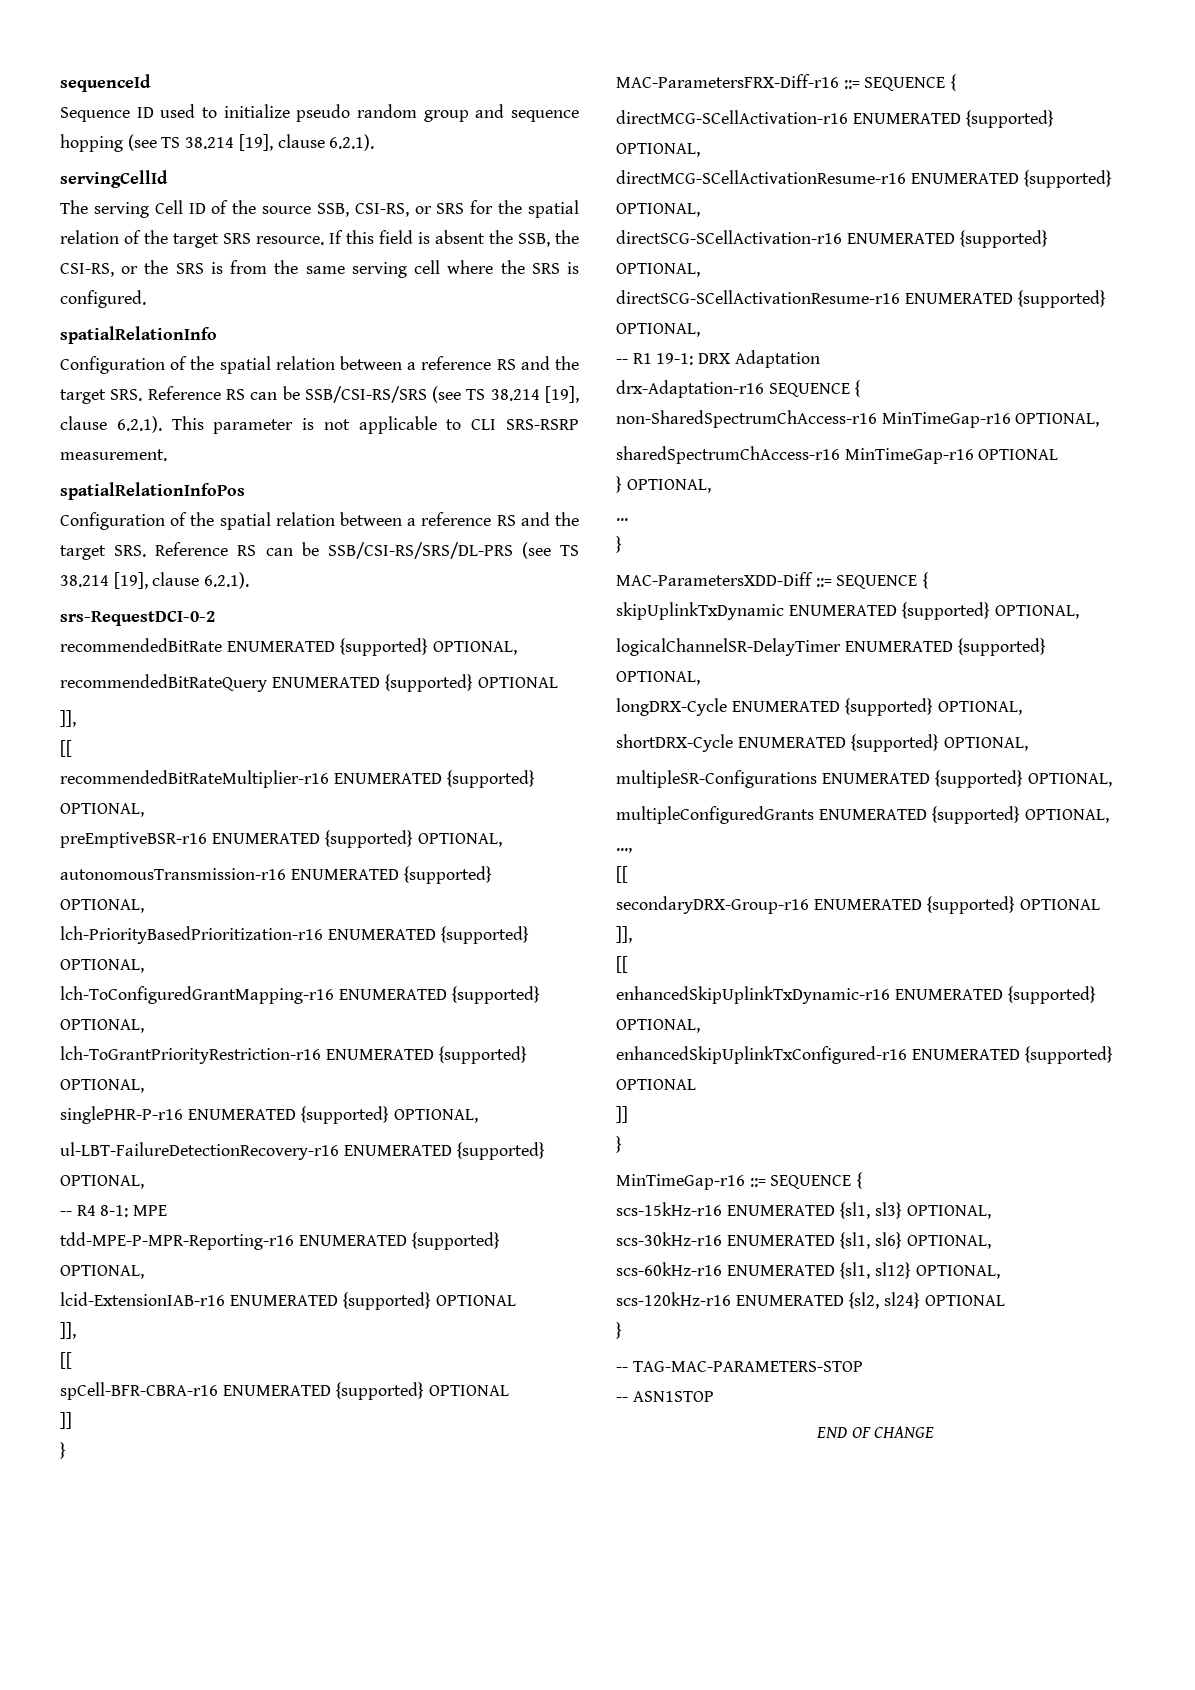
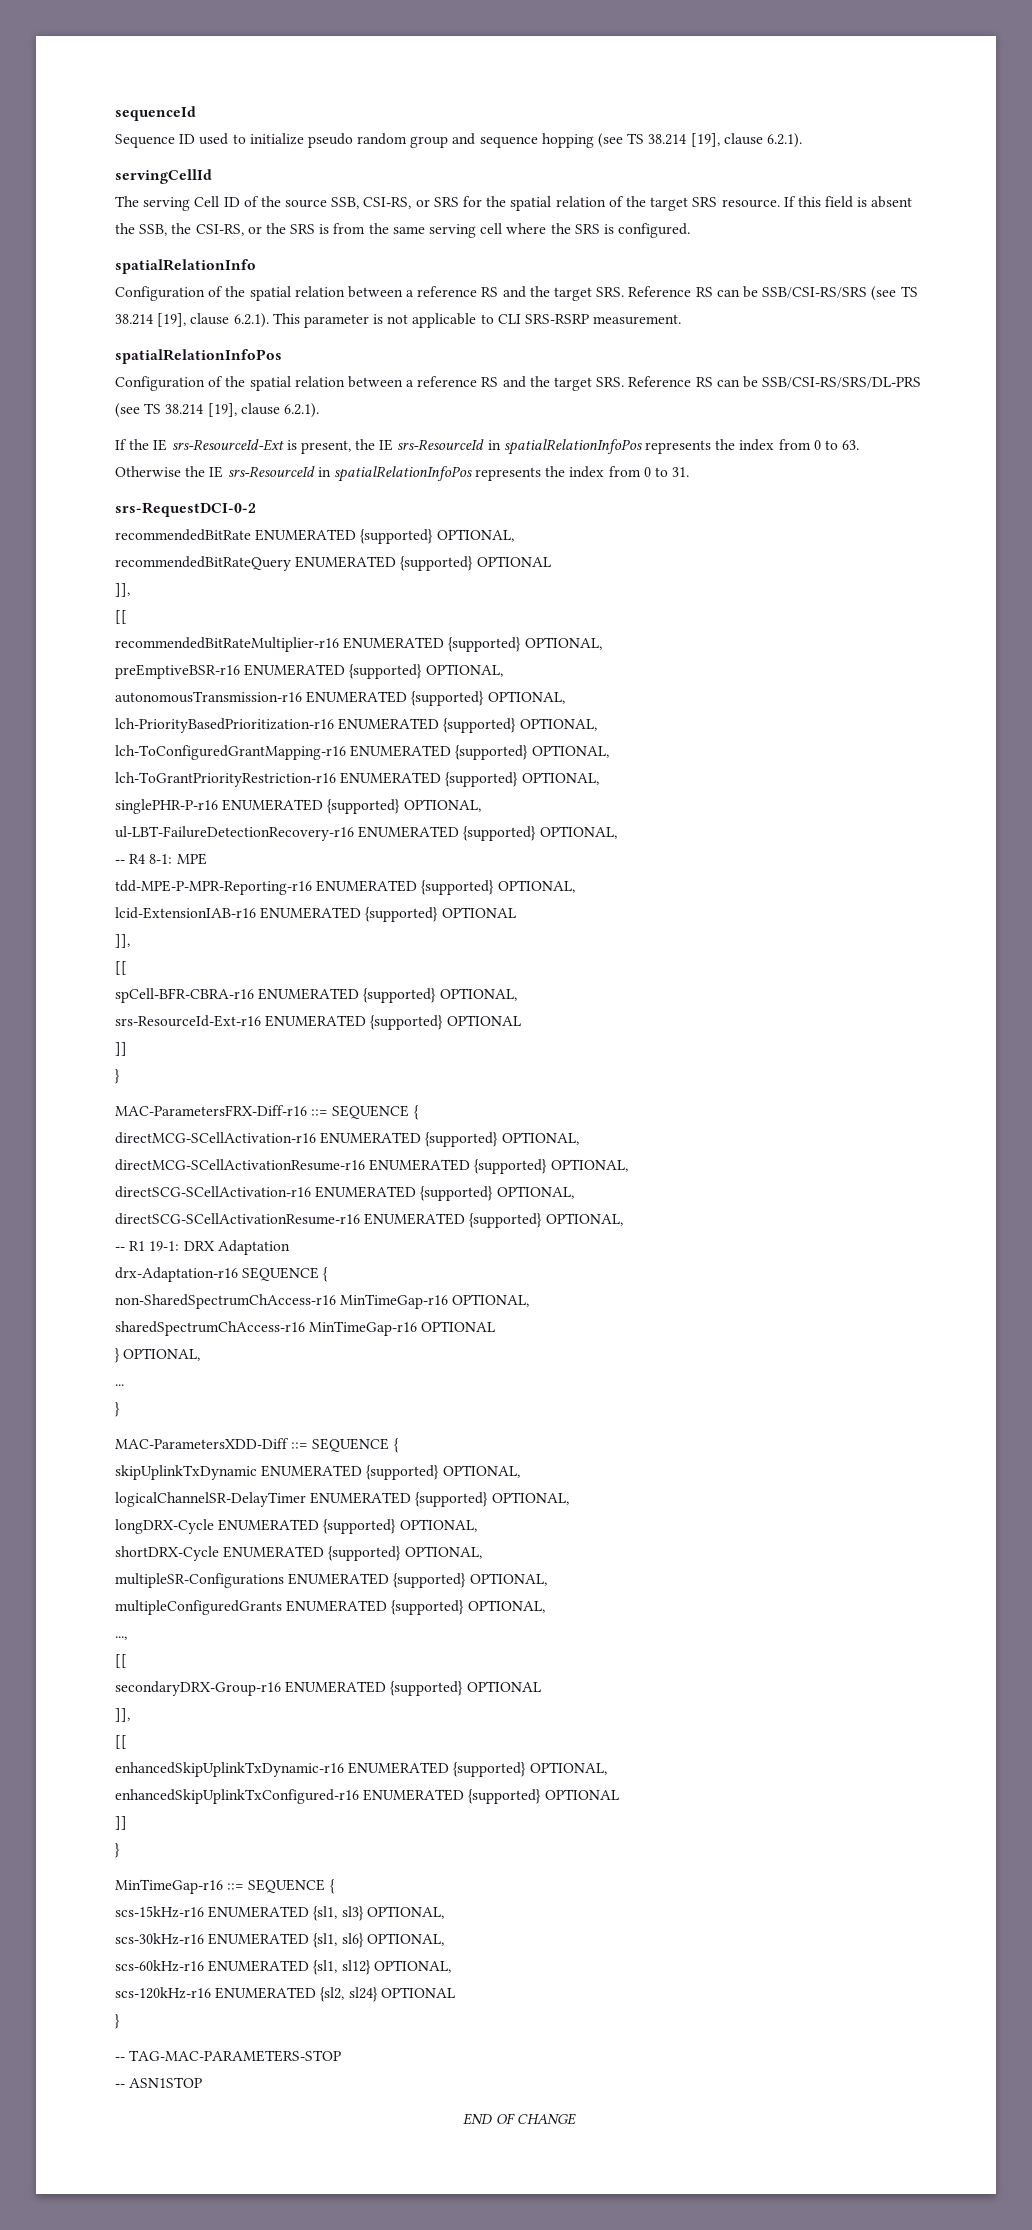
+ If the IE srs-ResourceId-Ext is present, the IE srs-ResourceId in spatialRelationInfoPos represents the index from 0 to 63. Otherwise the IE srs-ResourceId in spatialRelationInfoPos represents the index from 0 to 31.
- spCell-BFR-CBRA-r16 ENUMERATED {supported} OPTIONAL
+ spCell-BFR-CBRA-r16 ENUMERATED {supported} OPTIONAL,
+ srs-ResourceId-Ext-r16 ENUMERATED {supported} OPTIONAL

